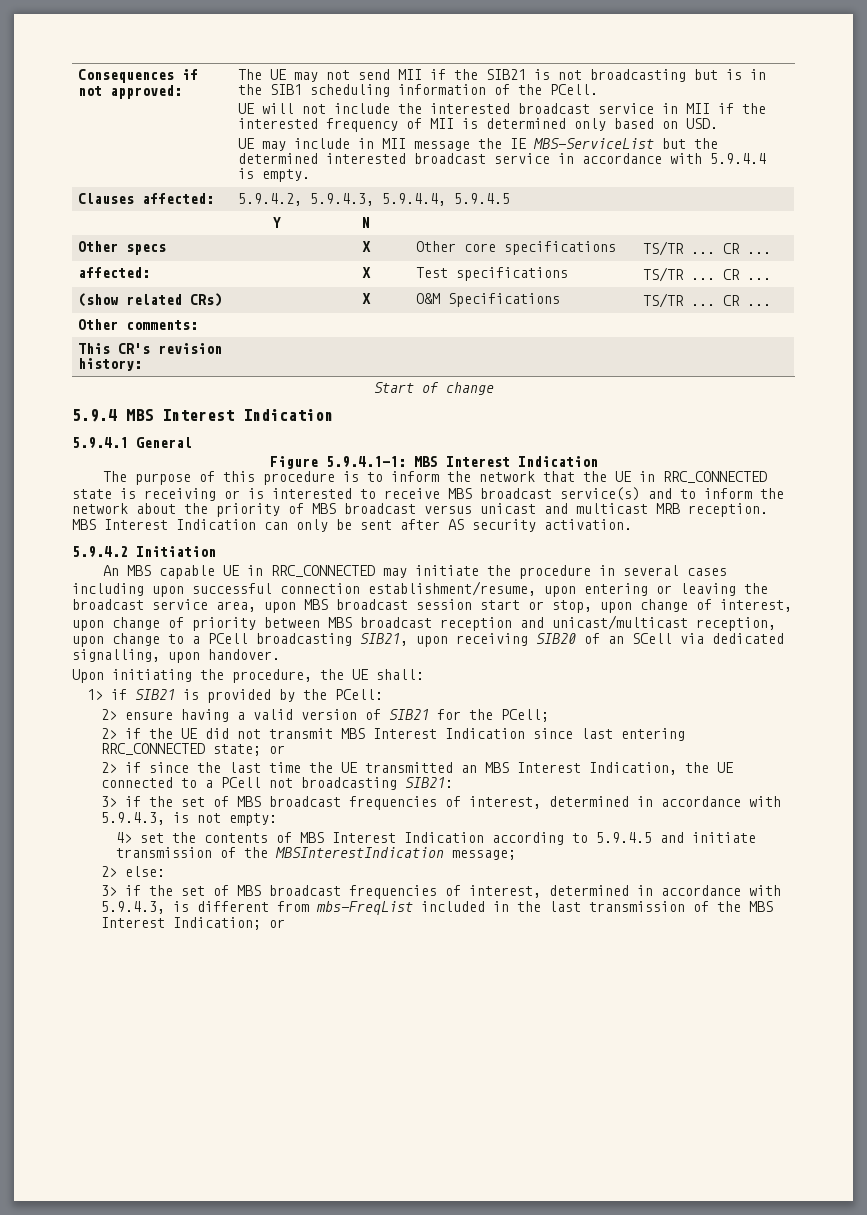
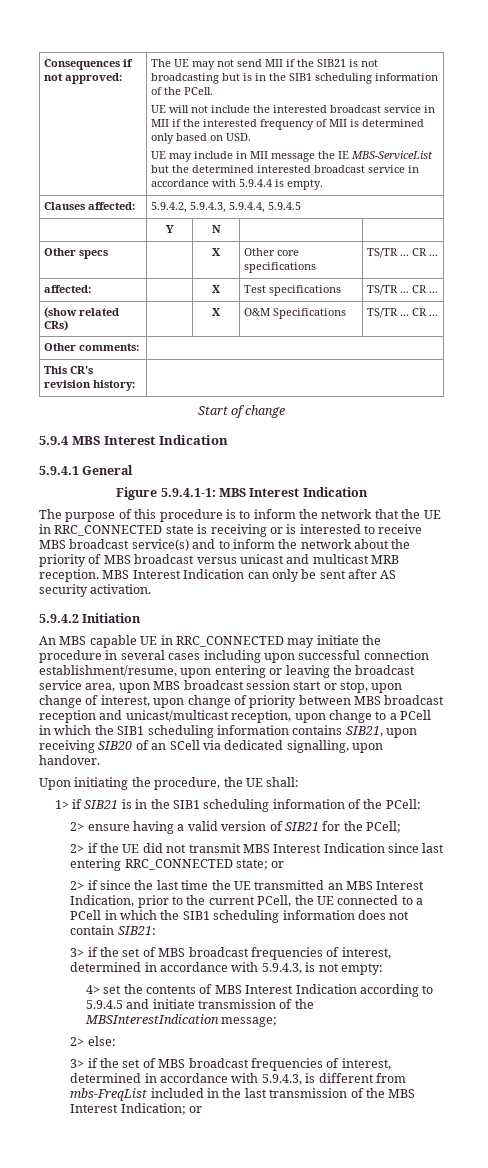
- An MBS capable UE in RRC_CONNECTED may initiate the procedure in several cases including upon successful connection establishment/resume, upon entering or leaving the broadcast service area, upon MBS broadcast session start or stop, upon change of interest, upon change of priority between MBS broadcast reception and unicast/multicast reception, upon change to a PCell broadcasting SIB21, upon receiving SIB20 of an SCell via dedicated signalling, upon handover.
+ An MBS capable UE in RRC_CONNECTED may initiate the procedure in several cases including upon successful connection establishment/resume, upon entering or leaving the broadcast service area, upon MBS broadcast session start or stop, upon change of interest, upon change of priority between MBS broadcast reception and unicast/multicast reception, upon change to a PCell in which the SIB1 scheduling information contains SIB21, upon receiving SIB20 of an SCell via dedicated signalling, upon handover.
- 1> if SIB21 is provided by the PCell:
+ 1> if SIB21 is in the SIB1 scheduling information of the PCell:
- 2> if since the last time the UE transmitted an MBS Interest Indication, the UE connected to a PCell not broadcasting SIB21:
+ 2> if since the last time the UE transmitted an MBS Interest Indication, prior to the current PCell, the UE connected to a PCell in which the SIB1 scheduling information does not contain SIB21:

